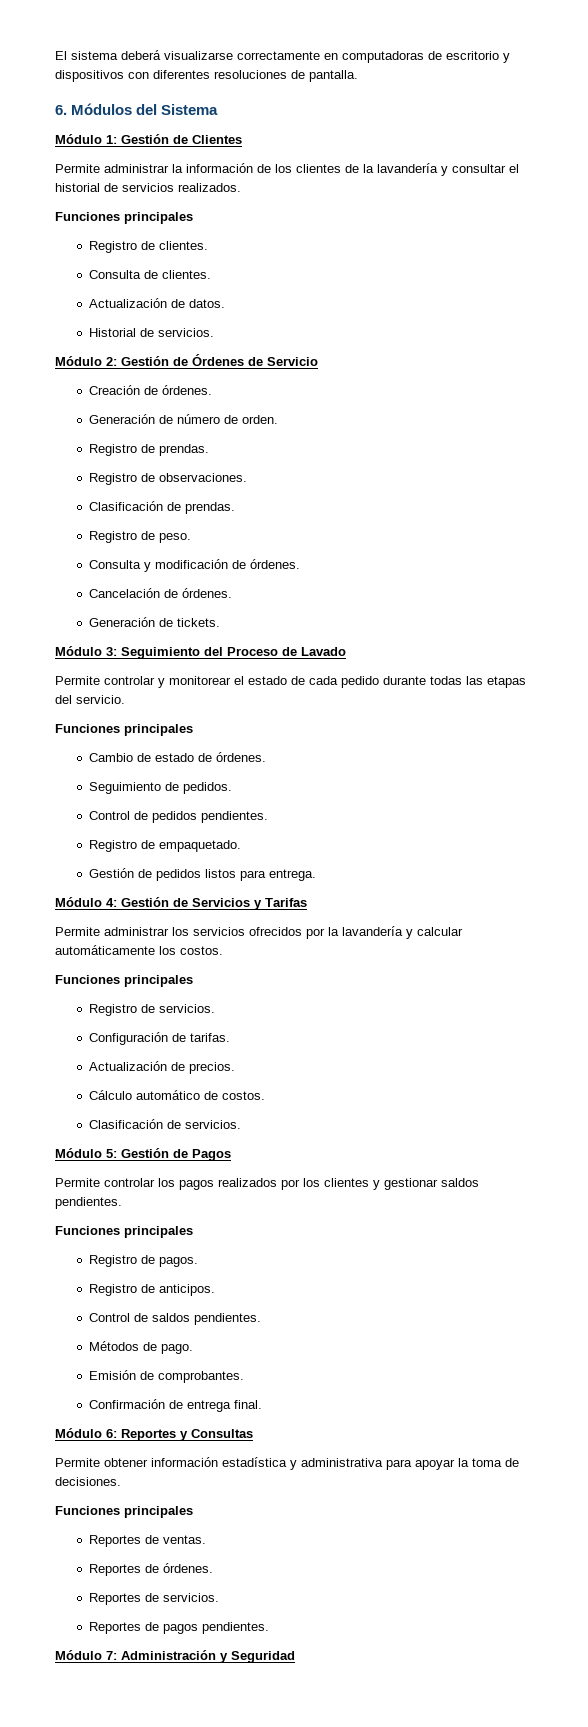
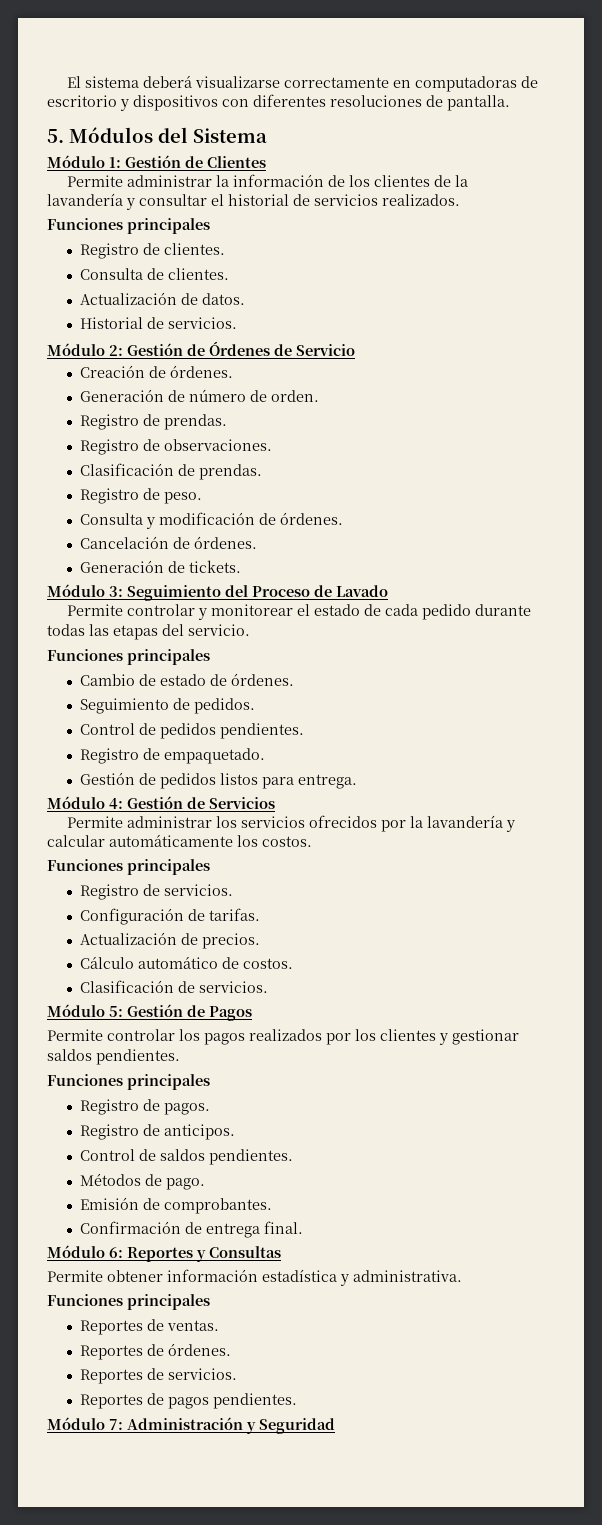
- 6. Módulos del Sistema
+ 5. Módulos del Sistema
- Módulo 4: Gestión de Servicios y Tarifas
+ Módulo 4: Gestión de Servicios
- Permite obtener información estadística y administrativa para apoyar la toma de decisiones.
+ Permite obtener información estadística y administrativa.

